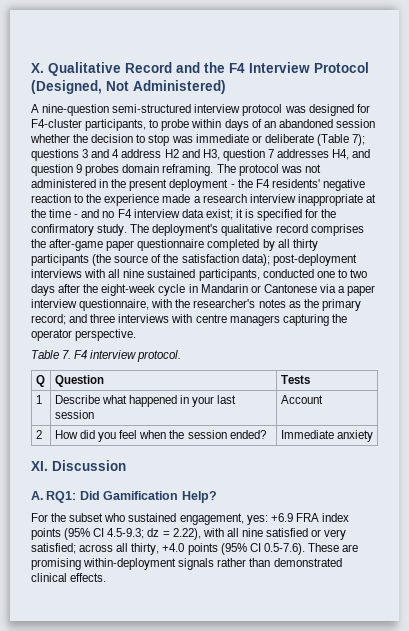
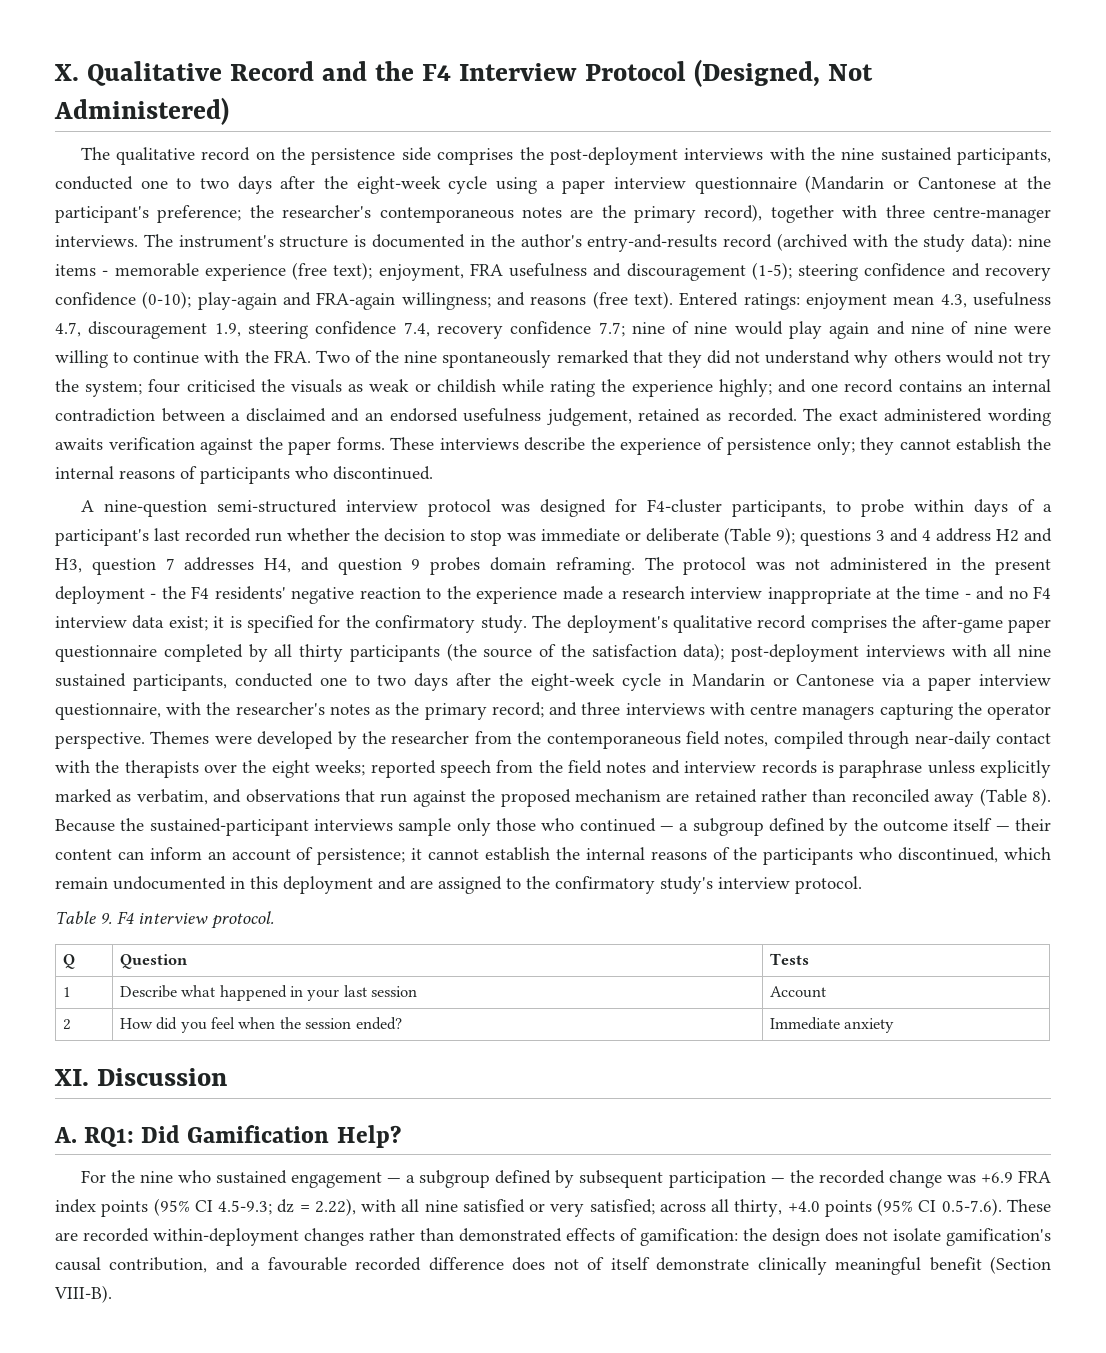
+ The qualitative record on the persistence side comprises the post-deployment interviews with the nine sustained participants, conducted one to two days after the eight-week cycle using a paper interview questionnaire (Mandarin or Cantonese at the participant's preference; the researcher's contemporaneous notes are the primary record), together with three centre-manager interviews. The instrument's structure is documented in the author's entry-and-results record (archived with the study data): nine items - memorable experience (free text); enjoyment, FRA usefulness and discouragement (1-5); steering confidence and recovery confidence (0-10); play-again and FRA-again willingness; and reasons (free text). Entered ratings: enjoyment mean 4.3, usefulness 4.7, discouragement 1.9, steering confidence 7.4, recovery confidence 7.7; nine of nine would play again and nine of nine were willing to continue with the FRA. Two of the nine spontaneously remarked that they did not understand why others would not try the system; four criticised the visuals as weak or childish while rating the experience highly; and one record contains an internal contradiction between a disclaimed and an endorsed usefulness judgement, retained as recorded. The exact administered wording awaits verification against the paper forms. These interviews describe the experience of persistence only; they cannot establish the internal reasons of participants who discontinued.
- A nine-question semi-structured interview protocol was designed for F4-cluster participants, to probe within days of an abandoned session whether the decision to stop was immediate or deliberate (Table 7); questions 3 and 4 address H2 and H3, question 7 addresses H4, and question 9 probes domain reframing.
+ A nine-question semi-structured interview protocol was designed for F4-cluster participants, to probe within days of a participant's last recorded run whether the decision to stop was immediate or deliberate (Table 9); questions 3 and 4 address H2 and H3, question 7 addresses H4, and question 9 probes domain reframing.
+ Themes were developed by the researcher from the contemporaneous field notes, compiled through near-daily contact with the therapists over the eight weeks; reported speech from the field notes and interview records is paraphrase unless explicitly marked as verbatim, and observations that run against the proposed mechanism are retained rather than reconciled away (Table 8). Because the sustained-participant interviews sample only those who continued — a subgroup defined by the outcome itself — their content can inform an account of persistence; it cannot establish the internal reasons of the participants who discontinued, which remain undocumented in this deployment and are assigned to the confirmatory study's interview protocol.
- Table 7. F4 interview protocol.
+ Table 9. F4 interview protocol.
- For the subset who sustained engagement, yes: +6.9 FRA index points (95% CI 4.5-9.3; dz = 2.22), with all nine satisfied or very satisfied; across all thirty, +4.0 points (95% CI 0.5-7.6). These are promising within-deployment signals rather than demonstrated clinical effects.
+ For the nine who sustained engagement — a subgroup defined by subsequent participation — the recorded change was +6.9 FRA index points (95% CI 4.5-9.3; dz = 2.22), with all nine satisfied or very satisfied; across all thirty, +4.0 points (95% CI 0.5-7.6). These are recorded within-deployment changes rather than demonstrated effects of gamification: the design does not isolate gamification's causal contribution, and a favourable recorded difference does not of itself demonstrate clinically meaningful benefit (Section VIII-B).

